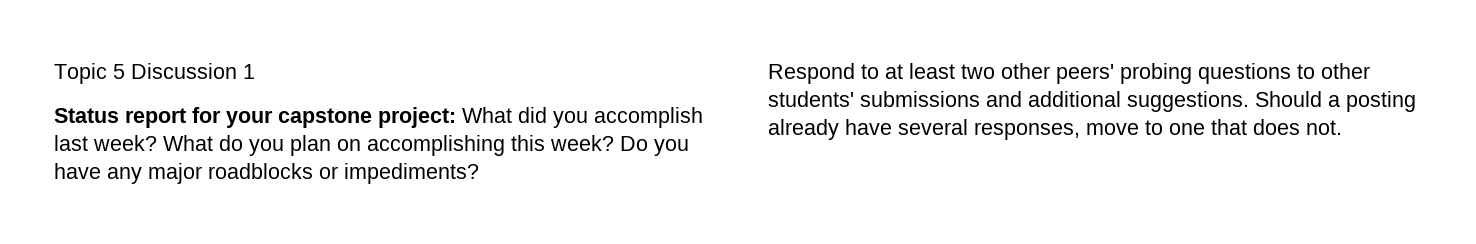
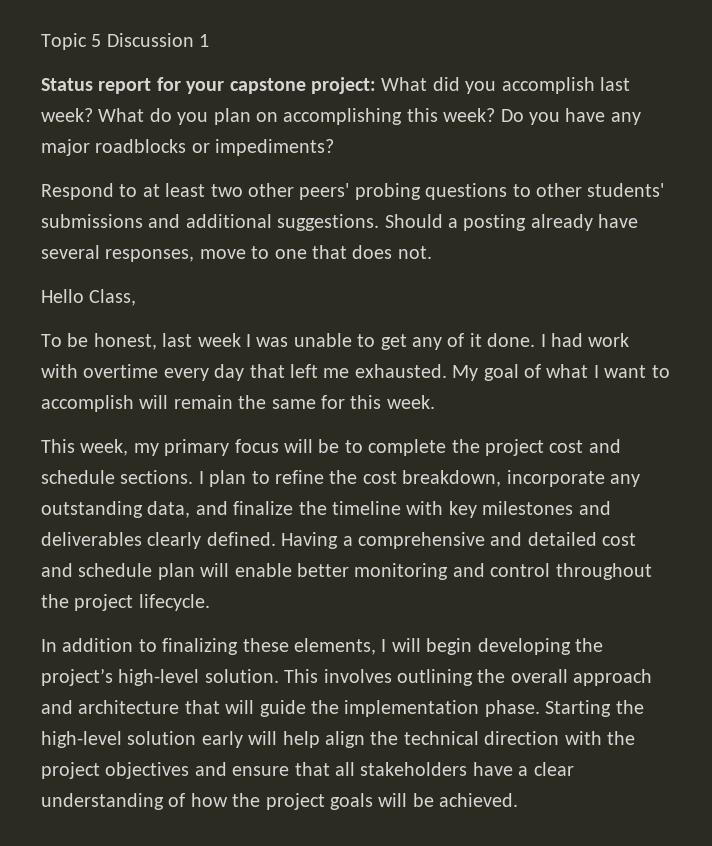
+ Hello Class,
+ To be honest, last week I was unable to get any of it done. I had work with overtime every day that left me exhausted. My goal of what I want to accomplish will remain the same for this week.
+ This week, my primary focus will be to complete the project cost and schedule sections. I plan to refine the cost breakdown, incorporate any outstanding data, and finalize the timeline with key milestones and deliverables clearly defined. Having a comprehensive and detailed cost and schedule plan will enable better monitoring and control throughout the project lifecycle.
+ In addition to finalizing these elements, I will begin developing the project’s high-level solution. This involves outlining the overall approach and architecture that will guide the implementation phase. Starting the high-level solution early will help align the technical direction with the project objectives and ensure that all stakeholders have a clear understanding of how the project goals will be achieved.

